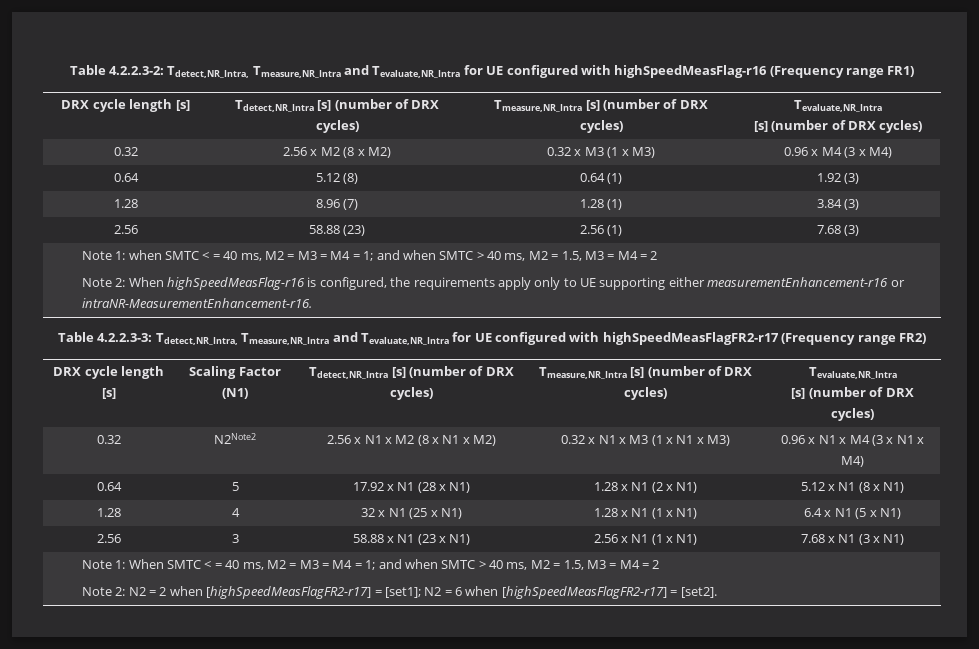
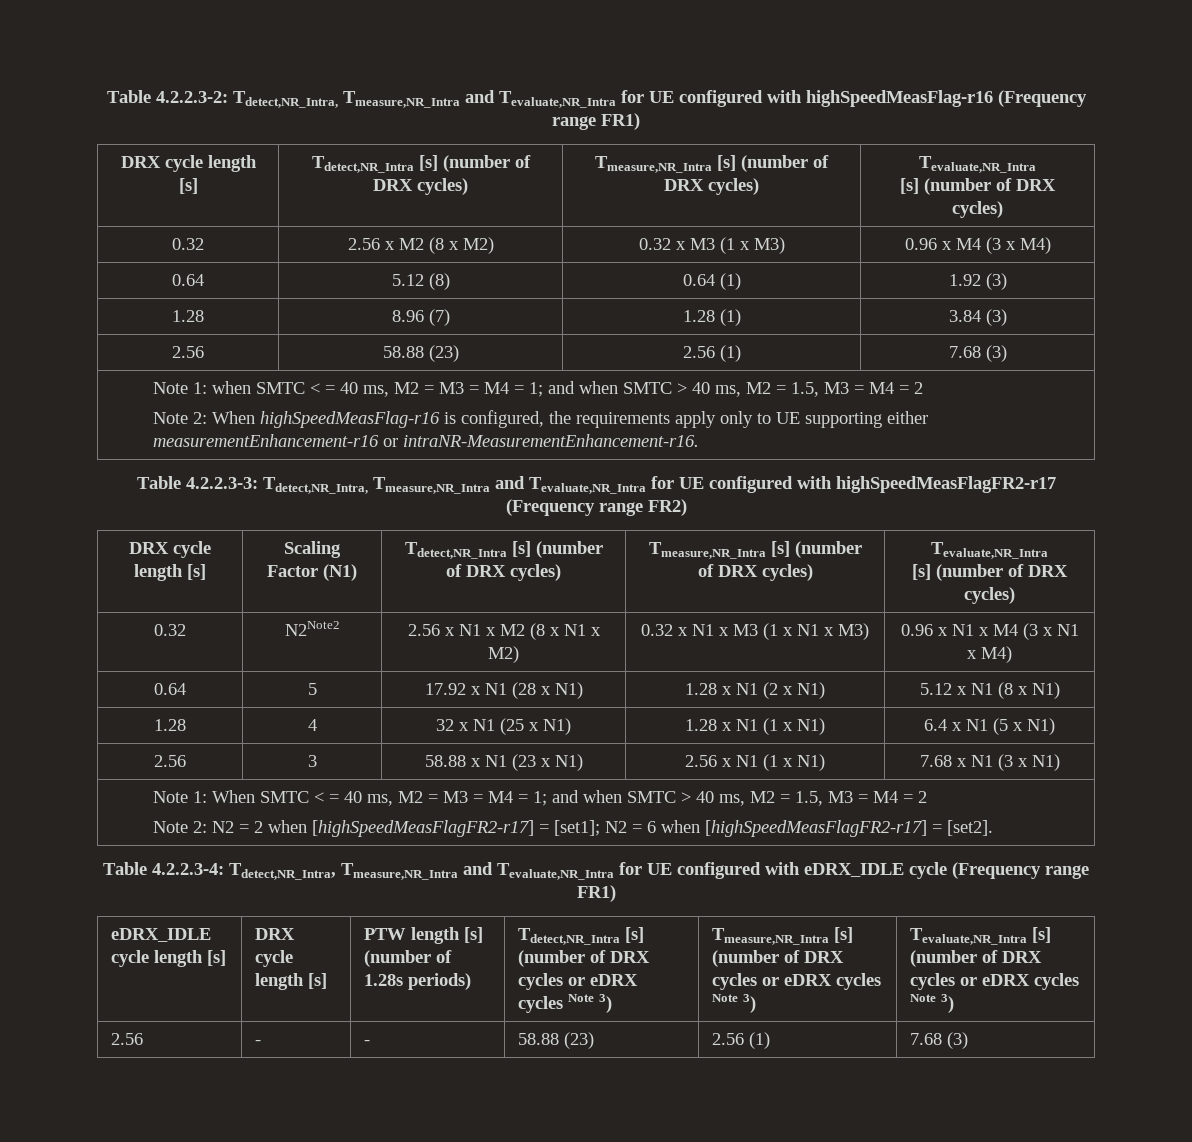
+ Table 4.2.2.3-4: Tdetect,NR_Intra, Tmeasure,NR_Intra and Tevaluate,NR_Intra for UE configured with eDRX_IDLE cycle (Frequency range FR1)
+ eDRX_IDLE cycle length [s] | DRX cycle length [s] | PTW length [s] (number of 1.28s periods) | Tdetect,NR_Intra [s] (number of DRX cycles or eDRX cycles Note 3) | Tmeasure,NR_Intra [s] (number of DRX cycles or eDRX cycles Note 3) | Tevaluate,NR_Intra [s] (number of DRX cycles or eDRX cycles Note 3)
+ 2.56 | - | - | 58.88 (23) | 2.56 (1) | 7.68 (3)

